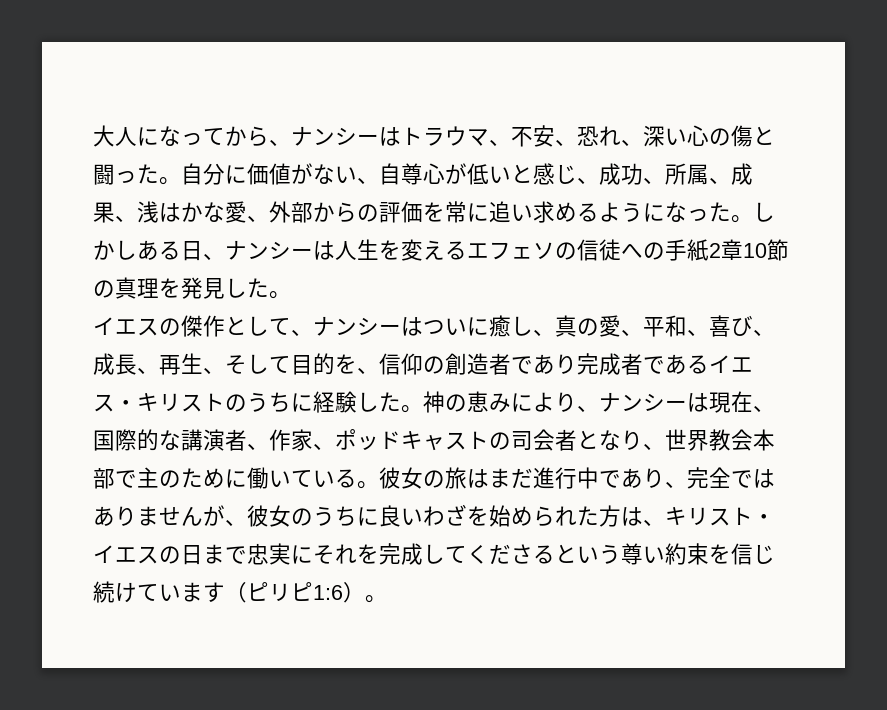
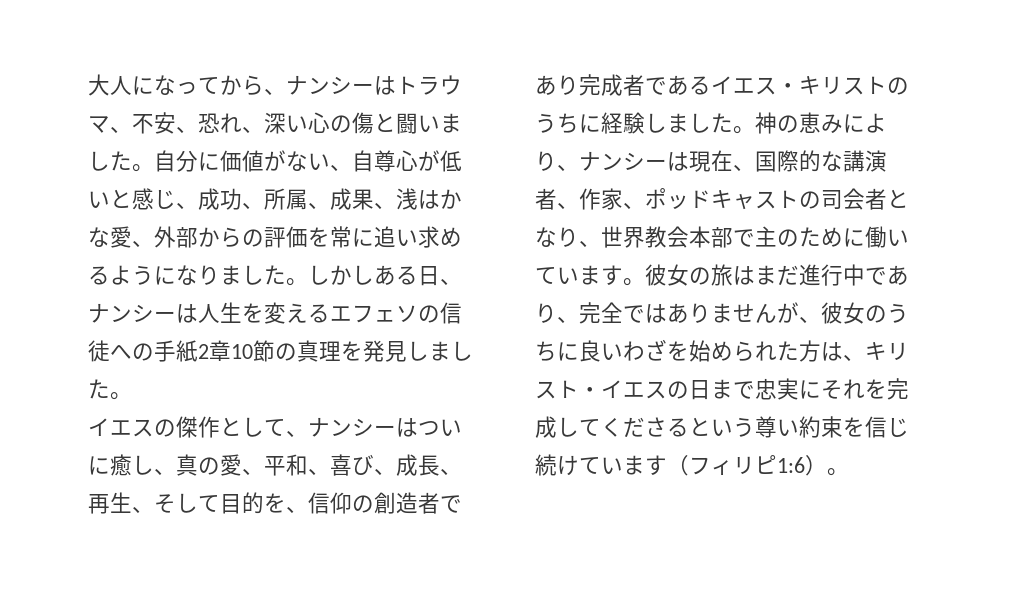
- 大人になってから、ナンシーはトラウマ、不安、恐れ、深い心の傷と闘った。
+ 大人になってから、ナンシーはトラウマ、不安、恐れ、深い心の傷と闘いました。
- 自分に価値がない、自尊心が低いと感じ、成功、所属、成果、浅はかな愛、外部からの評価を常に追い求めるようになった。
+ 自分に価値がない、自尊心が低いと感じ、成功、所属、成果、浅はかな愛、外部からの評価を常に追い求めるようになりました。
- しかしある日、ナンシーは人生を変えるエフェソの信徒への手紙2章10節の真理を発見した。
+ しかしある日、ナンシーは人生を変えるエフェソの信徒への手紙2章10節の真理を発見しました。
- イエスの傑作として、ナンシーはついに癒し、真の愛、平和、喜び、成長、再生、そして目的を、信仰の創造者であり完成者であるイエス・キリストのうちに経験した。
+ イエスの傑作として、ナンシーはついに癒し、真の愛、平和、喜び、成長、再生、そして目的を、信仰の創造者であり完成者であるイエス・キリストのうちに経験しました。
- 神の恵みにより、ナンシーは現在、国際的な講演者、作家、ポッドキャストの司会者となり、世界教会本部で主のために働いている。
+ 神の恵みにより、ナンシーは現在、国際的な講演者、作家、ポッドキャストの司会者となり、世界教会本部で主のために働いています。
- 彼女の旅はまだ進行中であり、完全ではありませんが、彼女のうちに良いわざを始められた方は、キリスト・イエスの日まで忠実にそれを完成してくださるという尊い約束を信じ続けています（ピリピ1:6）。
+ 彼女の旅はまだ進行中であり、完全ではありませんが、彼女のうちに良いわざを始められた方は、キリスト・イエスの日まで忠実にそれを完成してくださるという尊い約束を信じ続けています（フィリピ1:6）。

